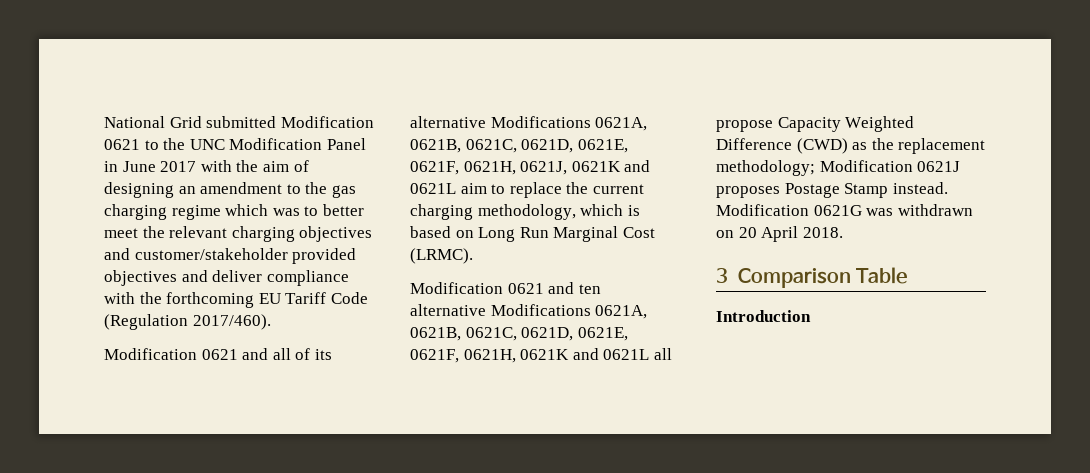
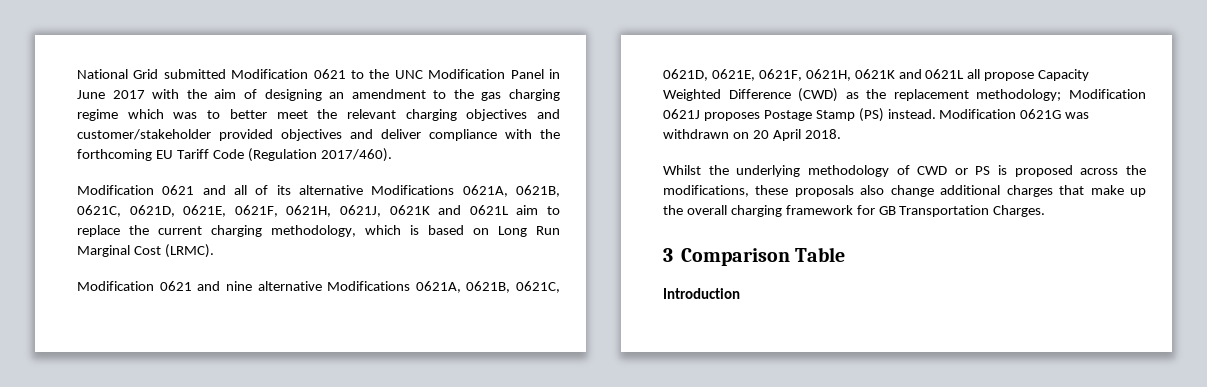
- Modification 0621 and ten alternative Modifications 0621A, 0621B, 0621C, 0621D, 0621E, 0621F, 0621H, 0621K and 0621L all propose Capacity Weighted Difference (CWD) as the replacement methodology; Modification 0621J proposes Postage Stamp instead.
+ Modification 0621 and nine alternative Modifications 0621A, 0621B, 0621C, 0621D, 0621E, 0621F, 0621H, 0621K and 0621L all propose Capacity Weighted Difference (CWD) as the replacement methodology; Modification 0621J proposes Postage Stamp (PS) instead.
+ Whilst the underlying methodology of CWD or PS is proposed across the modifications, these proposals also change additional charges that make up the overall charging framework for GB Transportation Charges.

